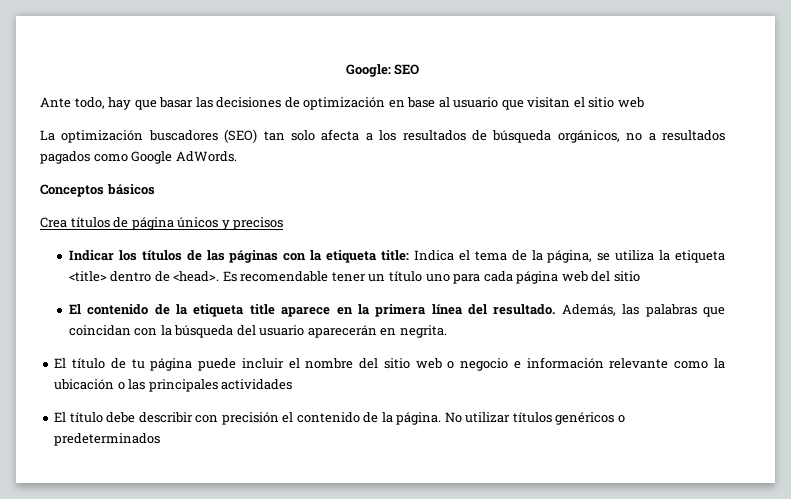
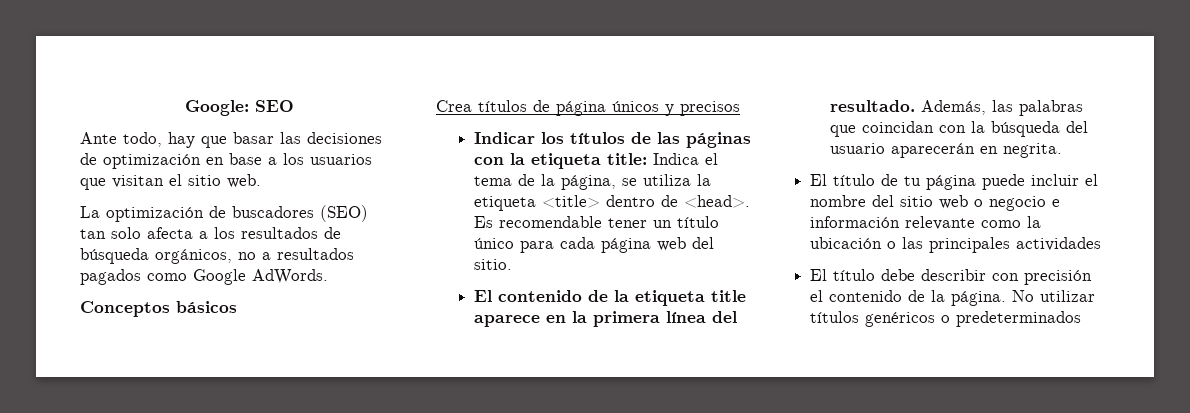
- Ante todo, hay que basar las decisiones de optimización en base al usuario que visitan el sitio web
+ Ante todo, hay que basar las decisiones de optimización en base a los usuarios que visitan el sitio web.
- La optimización buscadores (SEO) tan solo afecta a los resultados de búsqueda orgánicos, no a resultados pagados como Google AdWords.
+ La optimización de buscadores (SEO) tan solo afecta a los resultados de búsqueda orgánicos, no a resultados pagados como Google AdWords.
- Es recomendable tener un título uno para cada página web del sitio
+ Es recomendable tener un título único para cada página web del sitio.

